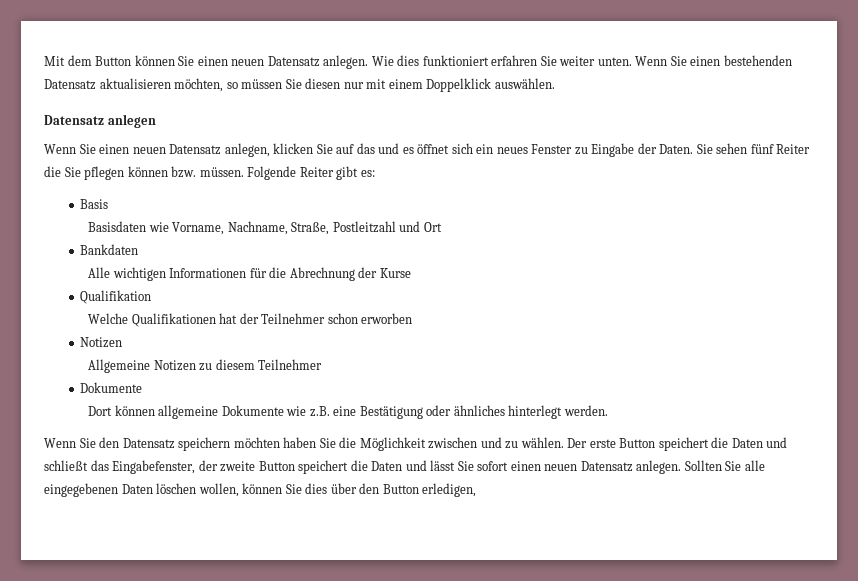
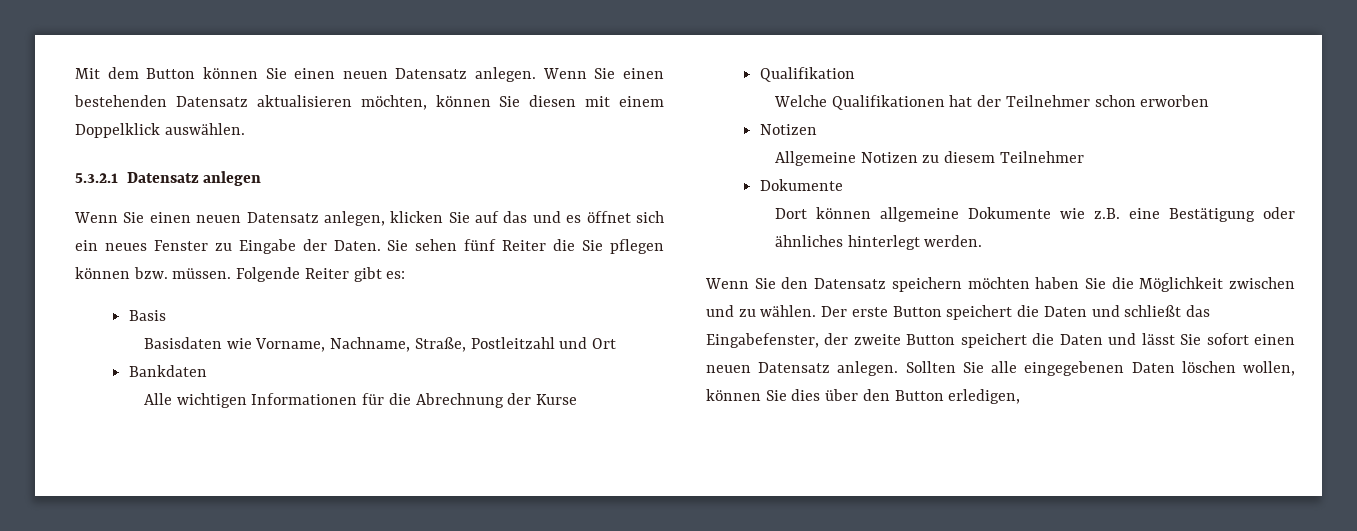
- Wie dies funktioniert erfahren Sie weiter unten.
- Wenn Sie einen bestehenden Datensatz aktualisieren möchten, so müssen Sie diesen nur mit einem Doppelklick auswählen.
+ Wenn Sie einen bestehenden Datensatz aktualisieren möchten, können Sie diesen mit einem Doppelklick auswählen.
- Datensatz anlegen
+ 5.3.2.1 Datensatz anlegen

